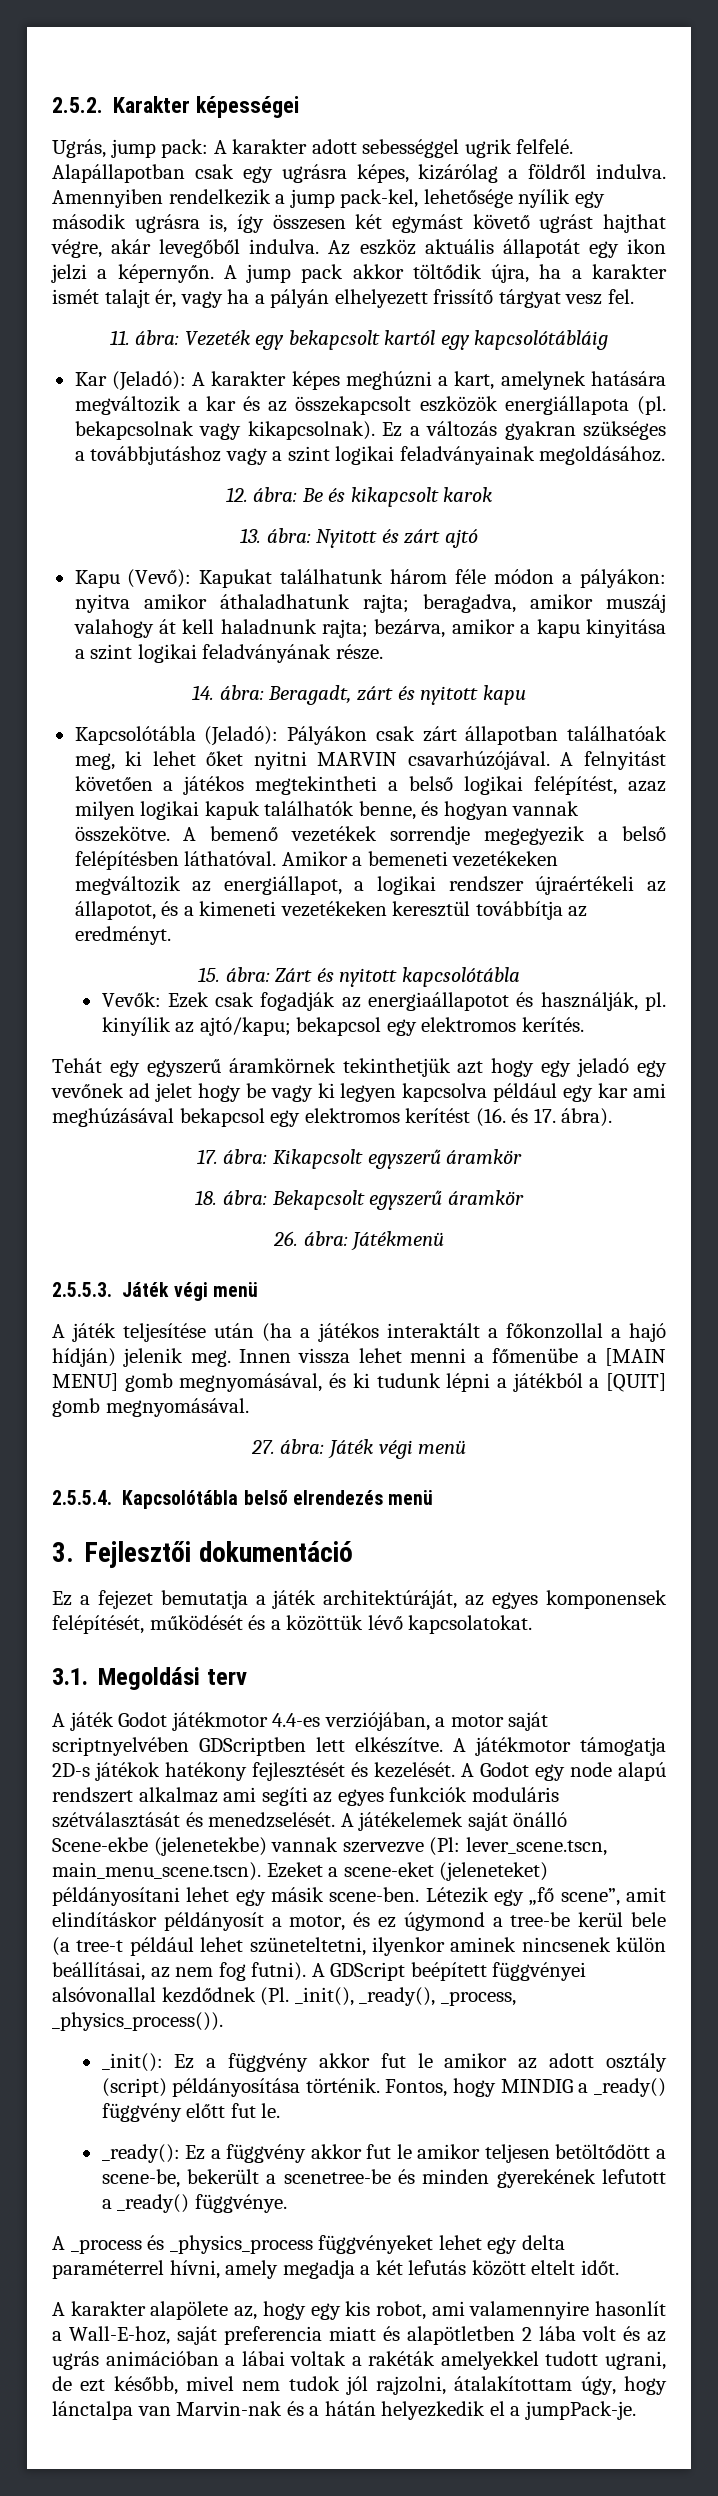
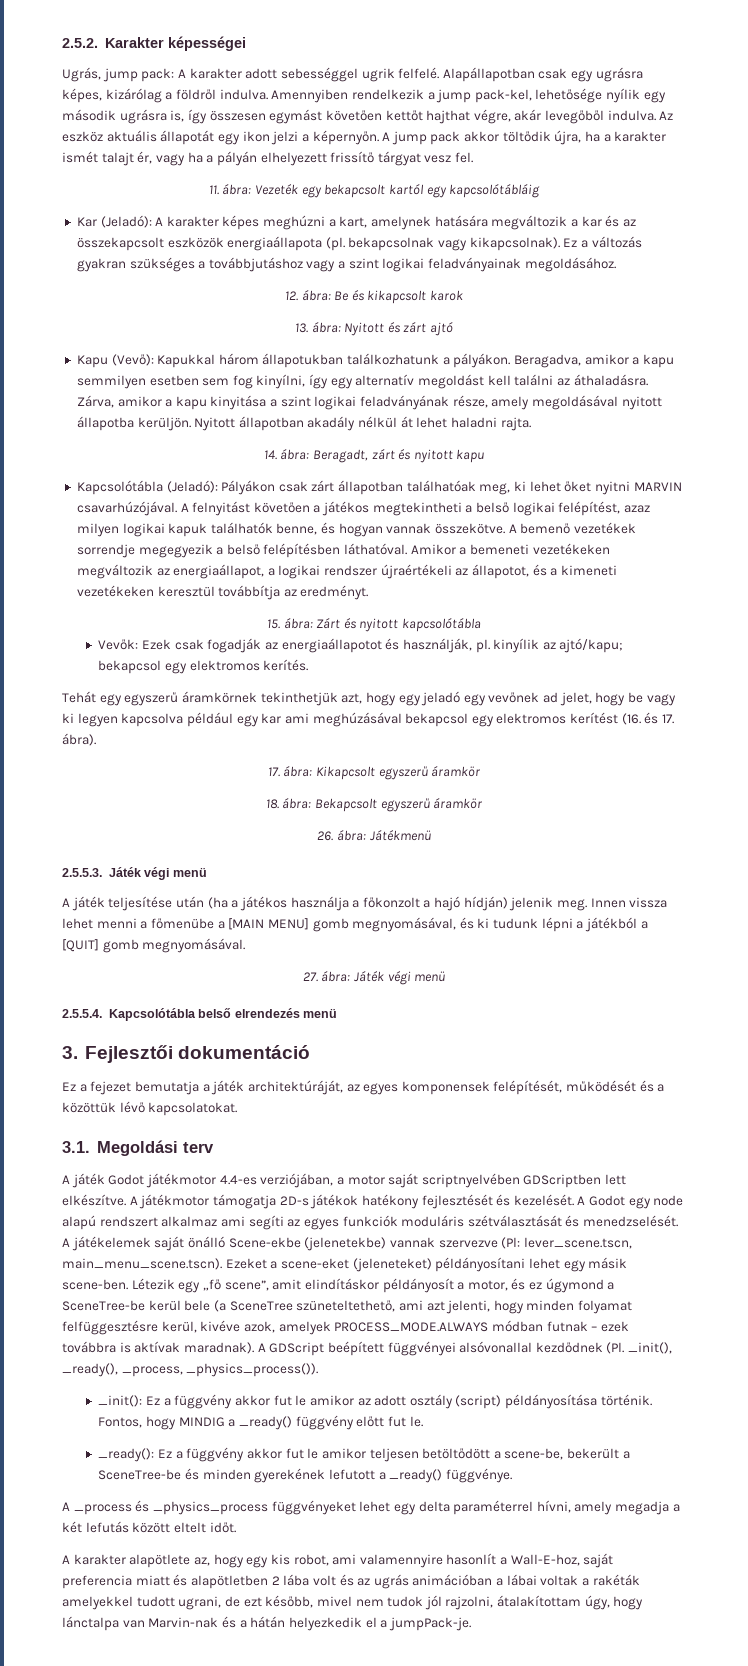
- Amennyiben rendelkezik a jump pack-kel, lehetősége nyílik egy második ugrásra is, így összesen két egymást követő ugrást hajthat végre, akár levegőből indulva.
+ Amennyiben rendelkezik a jump pack-kel, lehetősége nyílik egy második ugrásra is, így összesen egymást követően kettőt hajthat végre, akár levegőből indulva.
- Kar (Jeladó): A karakter képes meghúzni a kart, amelynek hatására megváltozik a kar és az összekapcsolt eszközök energiállapota (pl. bekapcsolnak vagy kikapcsolnak).
+ Kar (Jeladó): A karakter képes meghúzni a kart, amelynek hatására megváltozik a kar és az összekapcsolt eszközök energiaállapota (pl. bekapcsolnak vagy kikapcsolnak).
- Kapu (Vevő): Kapukat találhatunk három féle módon a pályákon: nyitva amikor áthaladhatunk rajta; beragadva, amikor muszáj valahogy át kell haladnunk rajta; bezárva, amikor a kapu kinyitása a szint logikai feladványának része.
+ Kapu (Vevő): Kapukkal három állapotukban találkozhatunk a pályákon. Beragadva, amikor a kapu semmilyen esetben sem fog kinyílni, így egy alternatív megoldást kell találni az áthaladásra. Zárva, amikor a kapu kinyitása a szint logikai feladványának része, amely megoldásával nyitott állapotba kerüljön. Nyitott állapotban akadály nélkül át lehet haladni rajta.
- Amikor a bemeneti vezetékeken megváltozik az energiállapot, a logikai rendszer újraértékeli az állapotot, és a kimeneti vezetékeken keresztül továbbítja az eredményt.
+ Amikor a bemeneti vezetékeken megváltozik az energiaállapot, a logikai rendszer újraértékeli az állapotot, és a kimeneti vezetékeken keresztül továbbítja az eredményt.
- Tehát egy egyszerű áramkörnek tekinthetjük azt hogy egy jeladó egy vevőnek ad jelet hogy be vagy ki legyen kapcsolva például egy kar ami meghúzásával bekapcsol egy elektromos kerítést (16. és 17. ábra).
+ Tehát egy egyszerű áramkörnek tekinthetjük azt, hogy egy jeladó egy vevőnek ad jelet, hogy be vagy ki legyen kapcsolva például egy kar ami meghúzásával bekapcsol egy elektromos kerítést (16. és 17. ábra).
- A játék teljesítése után (ha a játékos interaktált a főkonzollal a hajó hídján) jelenik meg.
+ A játék teljesítése után (ha a játékos használja a főkonzolt a hajó hídján) jelenik meg.
- Létezik egy „fő scene”, amit elindításkor példányosít a motor, és ez úgymond a tree-be kerül bele (a tree-t például lehet szüneteltetni, ilyenkor aminek nincsenek külön beállításai, az nem fog futni).
+ Létezik egy „fő scene”, amit elindításkor példányosít a motor, és ez úgymond a SceneTree-be kerül bele (a SceneTree szüneteltethető, ami azt jelenti, hogy minden folyamat felfüggesztésre kerül, kivéve azok, amelyek PROCESS_MODE.ALWAYS módban futnak – ezek továbbra is aktívak maradnak).
- _ready(): Ez a függvény akkor fut le amikor teljesen betöltődött a scene-be, bekerült a scenetree-be és minden gyerekének lefutott a _ready() függvénye.
+ _ready(): Ez a függvény akkor fut le amikor teljesen betöltődött a scene-be, bekerült a SceneTree-be és minden gyerekének lefutott a _ready() függvénye.
- A karakter alapölete az, hogy egy kis robot, ami valamennyire hasonlít a Wall-E-hoz, saját preferencia miatt és alapötletben 2 lába volt és az ugrás animációban a lábai voltak a rakéták amelyekkel tudott ugrani, de ezt később, mivel nem tudok jól rajzolni, átalakítottam úgy, hogy lánctalpa van Marvin-nak és a hátán helyezkedik el a jumpPack-je.
+ A karakter alapötlete az, hogy egy kis robot, ami valamennyire hasonlít a Wall-E-hoz, saját preferencia miatt és alapötletben 2 lába volt és az ugrás animációban a lábai voltak a rakéták amelyekkel tudott ugrani, de ezt később, mivel nem tudok jól rajzolni, átalakítottam úgy, hogy lánctalpa van Marvin-nak és a hátán helyezkedik el a jumpPack-je.

